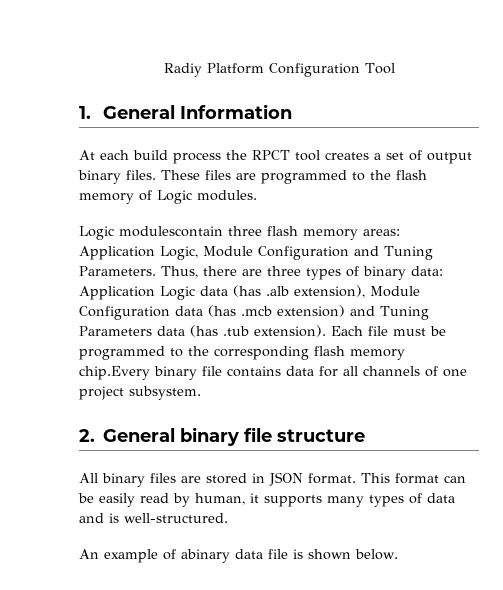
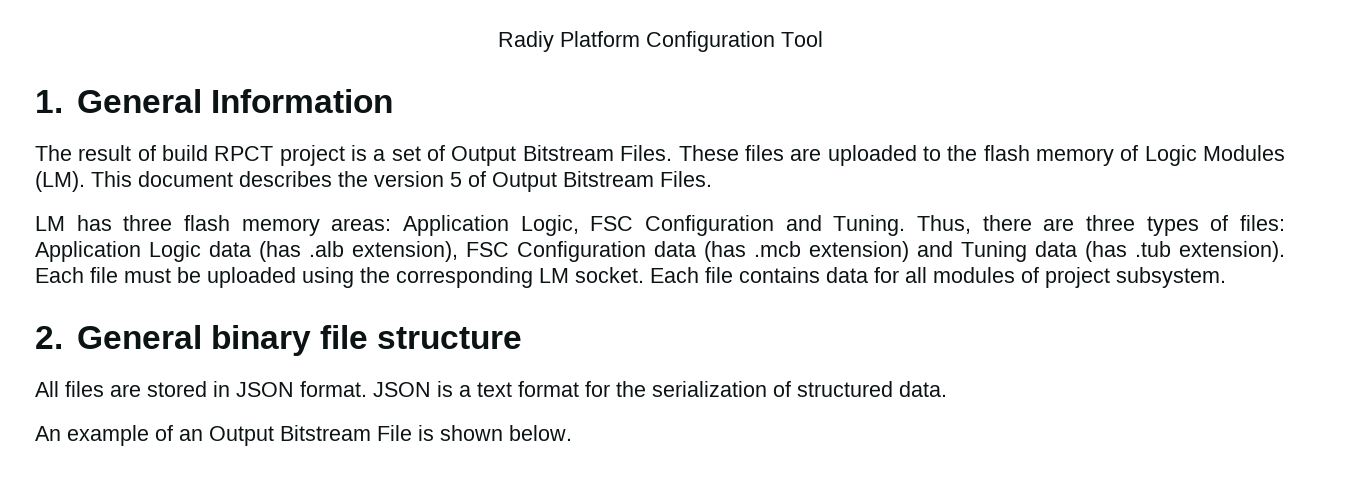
- At each build process the RPCT tool creates a set of output binary files.
+ The result of build RPCT project is a set of Output Bitstream Files.
- These files are programmed to the flash memory of Logic modules.
- Logic modulescontain three flash memory areas: Application Logic, Module Configuration and Tuning Parameters.
+ These files are uploaded to the flash memory of Logic Modules (LM). This document describes the version 5 of Output Bitstream Files.
+ LM has three flash memory areas: Application Logic, FSC Configuration and Tuning.
- Thus, there are three types of binary data: Application Logic data (has .alb extension), Module Configuration data (has .mcb extension) and Tuning Parameters data (has .tub extension).
+ Thus, there are three types of files: Application Logic data (has .alb extension), FSC Configuration data (has .mcb extension) and Tuning data (has .tub extension).
- Each file must be programmed to the corresponding flash memory chip.Every binary file contains data for all channels of one project subsystem.
+ Each file must be uploaded using the corresponding LM socket. Each file contains data for all modules of project subsystem.
- All binary files are stored in JSON format.
+ All files are stored in JSON format.
- This format can be easily read by human, it supports many types of data and is well-structured.
+ JSON is a text format for the serialization of structured data.
- An example of abinary data file is shown below.
+ An example of an Output Bitstream File is shown below.

